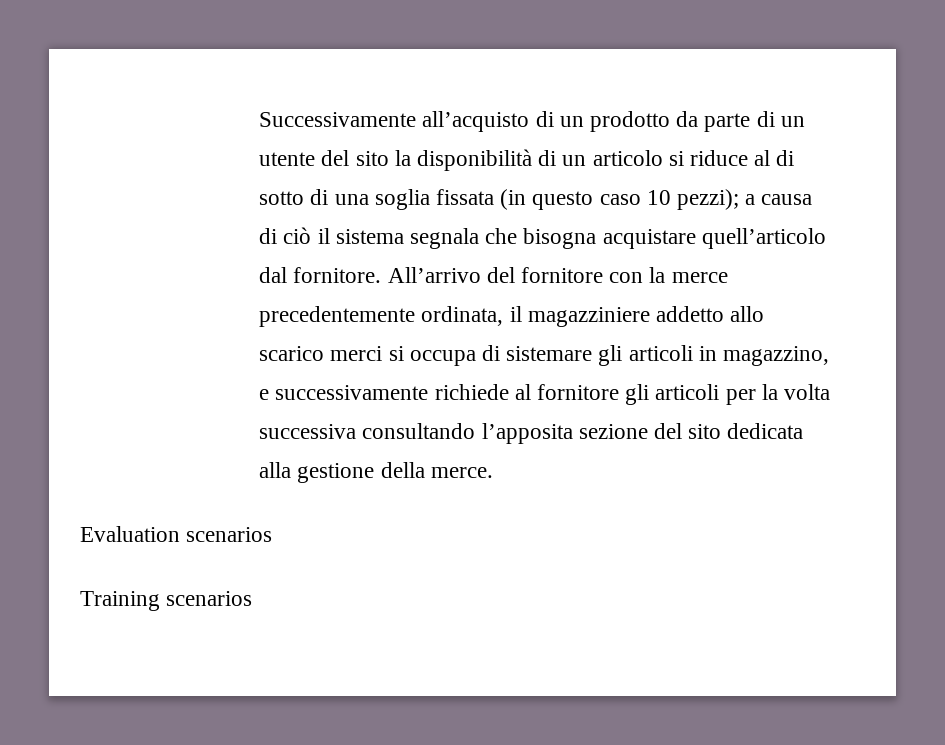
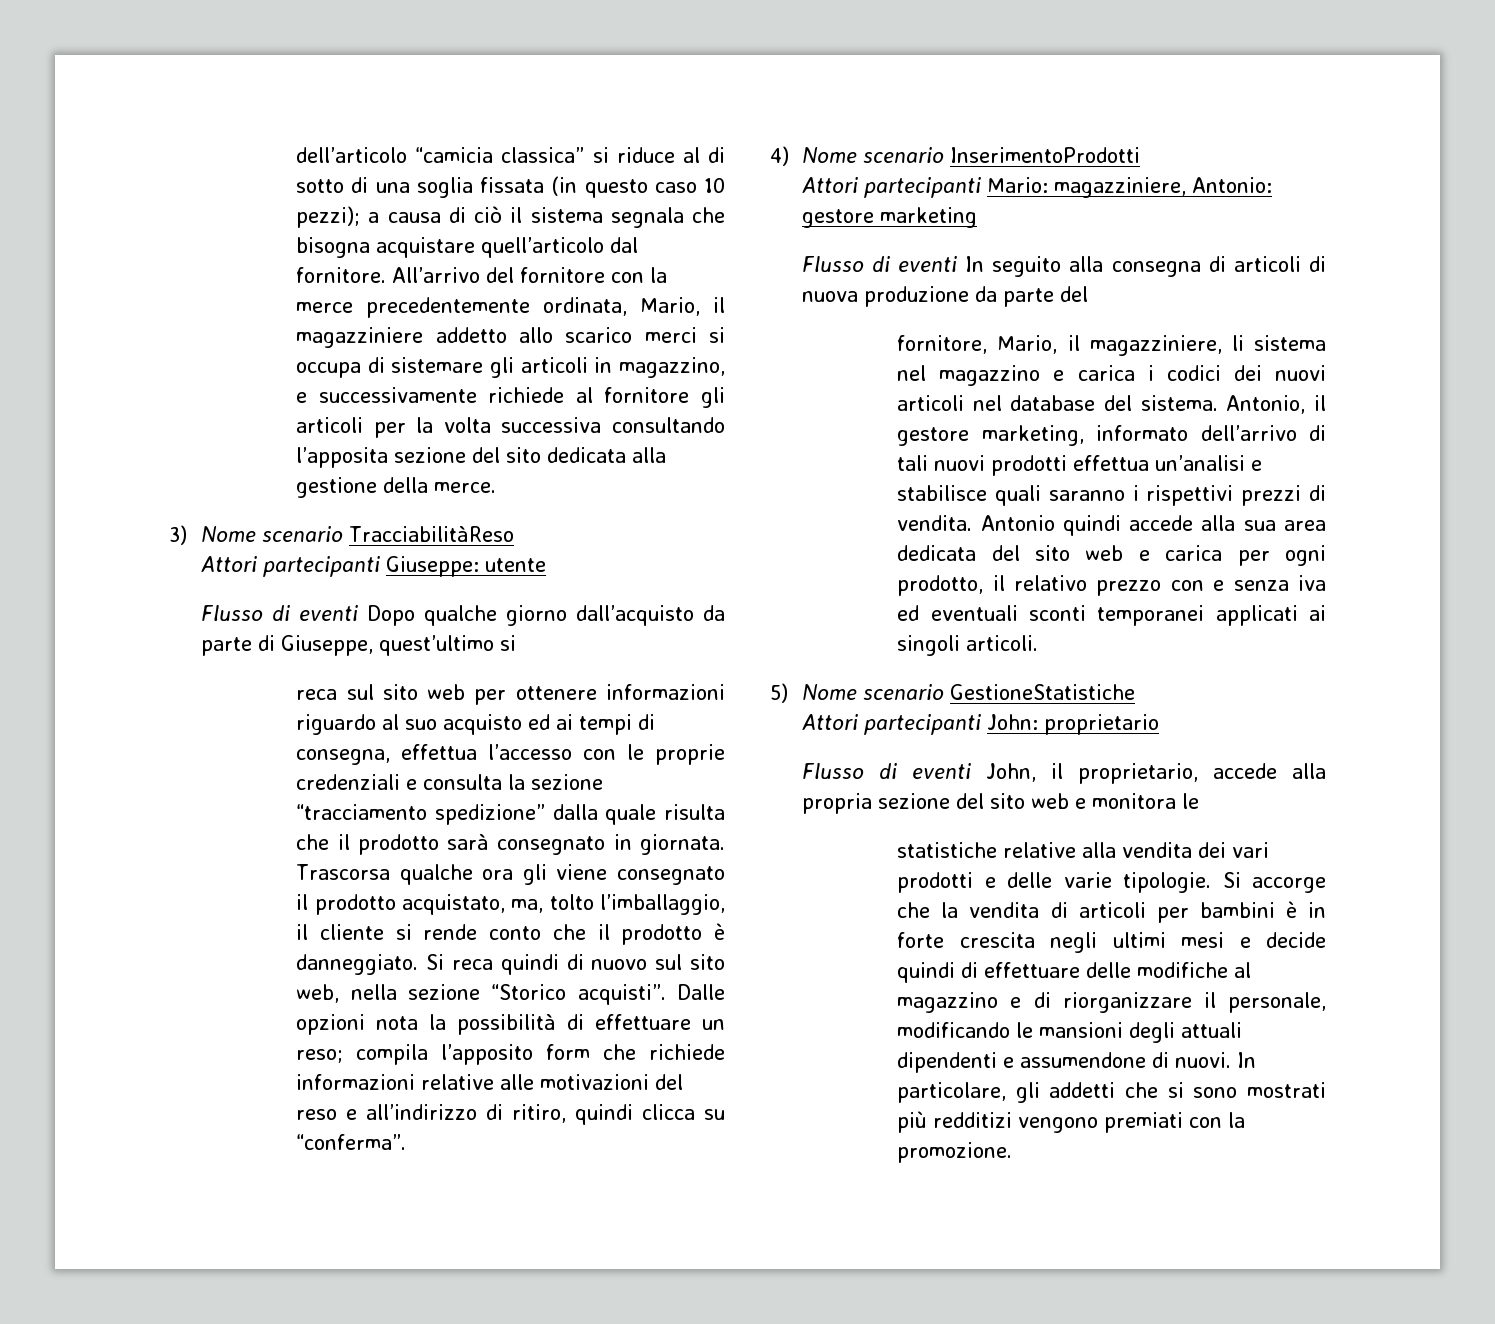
- Successivamente all’acquisto di un prodotto da parte di un utente del sito la disponibilità di un articolo si riduce al di sotto di una soglia fissata (in questo caso 10 pezzi); a causa di ciò il sistema segnala che bisogna acquistare quell’articolo dal fornitore.
+ dell’articolo “camicia classica” si riduce al di sotto di una soglia fissata (in questo caso 10 pezzi); a causa di ciò il sistema segnala che bisogna acquistare quell’articolo dal fornitore.
- All’arrivo del fornitore con la merce precedentemente ordinata, il magazziniere addetto allo scarico merci si occupa di sistemare gli articoli in magazzino, e successivamente richiede al fornitore gli articoli per la volta successiva consultando l’apposita sezione del sito dedicata alla gestione della merce.
+ All’arrivo del fornitore con la merce precedentemente ordinata, Mario, il magazziniere addetto allo scarico merci si occupa di sistemare gli articoli in magazzino, e successivamente richiede al fornitore gli articoli per la volta successiva consultando l’apposita sezione del sito dedicata alla gestione della merce.
- Evaluation scenarios
- Training scenarios
+ 3) Nome scenario TracciabilitàReso
+ Attori partecipanti Giuseppe: utente
+ Flusso di eventi Dopo qualche giorno dall’acquisto da parte di Giuseppe, quest’ultimo si
+ reca sul sito web per ottenere informazioni riguardo al suo acquisto ed ai tempi di consegna, effettua l’accesso con le proprie credenziali e consulta la sezione “tracciamento spedizione” dalla quale risulta che il prodotto sarà consegnato in giornata. Trascorsa qualche ora gli viene consegnato il prodotto acquistato, ma, tolto l’imballaggio, il cliente si rende conto che il prodotto è danneggiato. Si reca quindi di nuovo sul sito web, nella sezione “Storico acquisti”. Dalle opzioni nota la possibilità di effettuare un reso; compila l’apposito form che richiede informazioni relative alle motivazioni del reso e all’indirizzo di ritiro, quindi clicca su “conferma”.
+ 4) Nome scenario InserimentoProdotti
+ Attori partecipanti Mario: magazziniere, Antonio: gestore marketing
+ Flusso di eventi In seguito alla consegna di articoli di nuova produzione da parte del
+ fornitore, Mario, il magazziniere, li sistema nel magazzino e carica i codici dei nuovi articoli nel database del sistema. Antonio, il gestore marketing, informato dell’arrivo di tali nuovi prodotti effettua un’analisi e stabilisce quali saranno i rispettivi prezzi di vendita. Antonio quindi accede alla sua area dedicata del sito web e carica per ogni prodotto, il relativo prezzo con e senza iva ed eventuali sconti temporanei applicati ai singoli articoli.
+ 5) Nome scenario GestioneStatistiche
+ Attori partecipanti John: proprietario
+ Flusso di eventi John, il proprietario, accede alla propria sezione del sito web e monitora le
+ statistiche relative alla vendita dei vari prodotti e delle varie tipologie. Si accorge che la vendita di articoli per bambini è in forte crescita negli ultimi mesi e decide quindi di effettuare delle modifiche al magazzino e di riorganizzare il personale, modificando le mansioni degli attuali dipendenti e assumendone di nuovi. In particolare, gli addetti che si sono mostrati più redditizi vengono premiati con la promozione.

